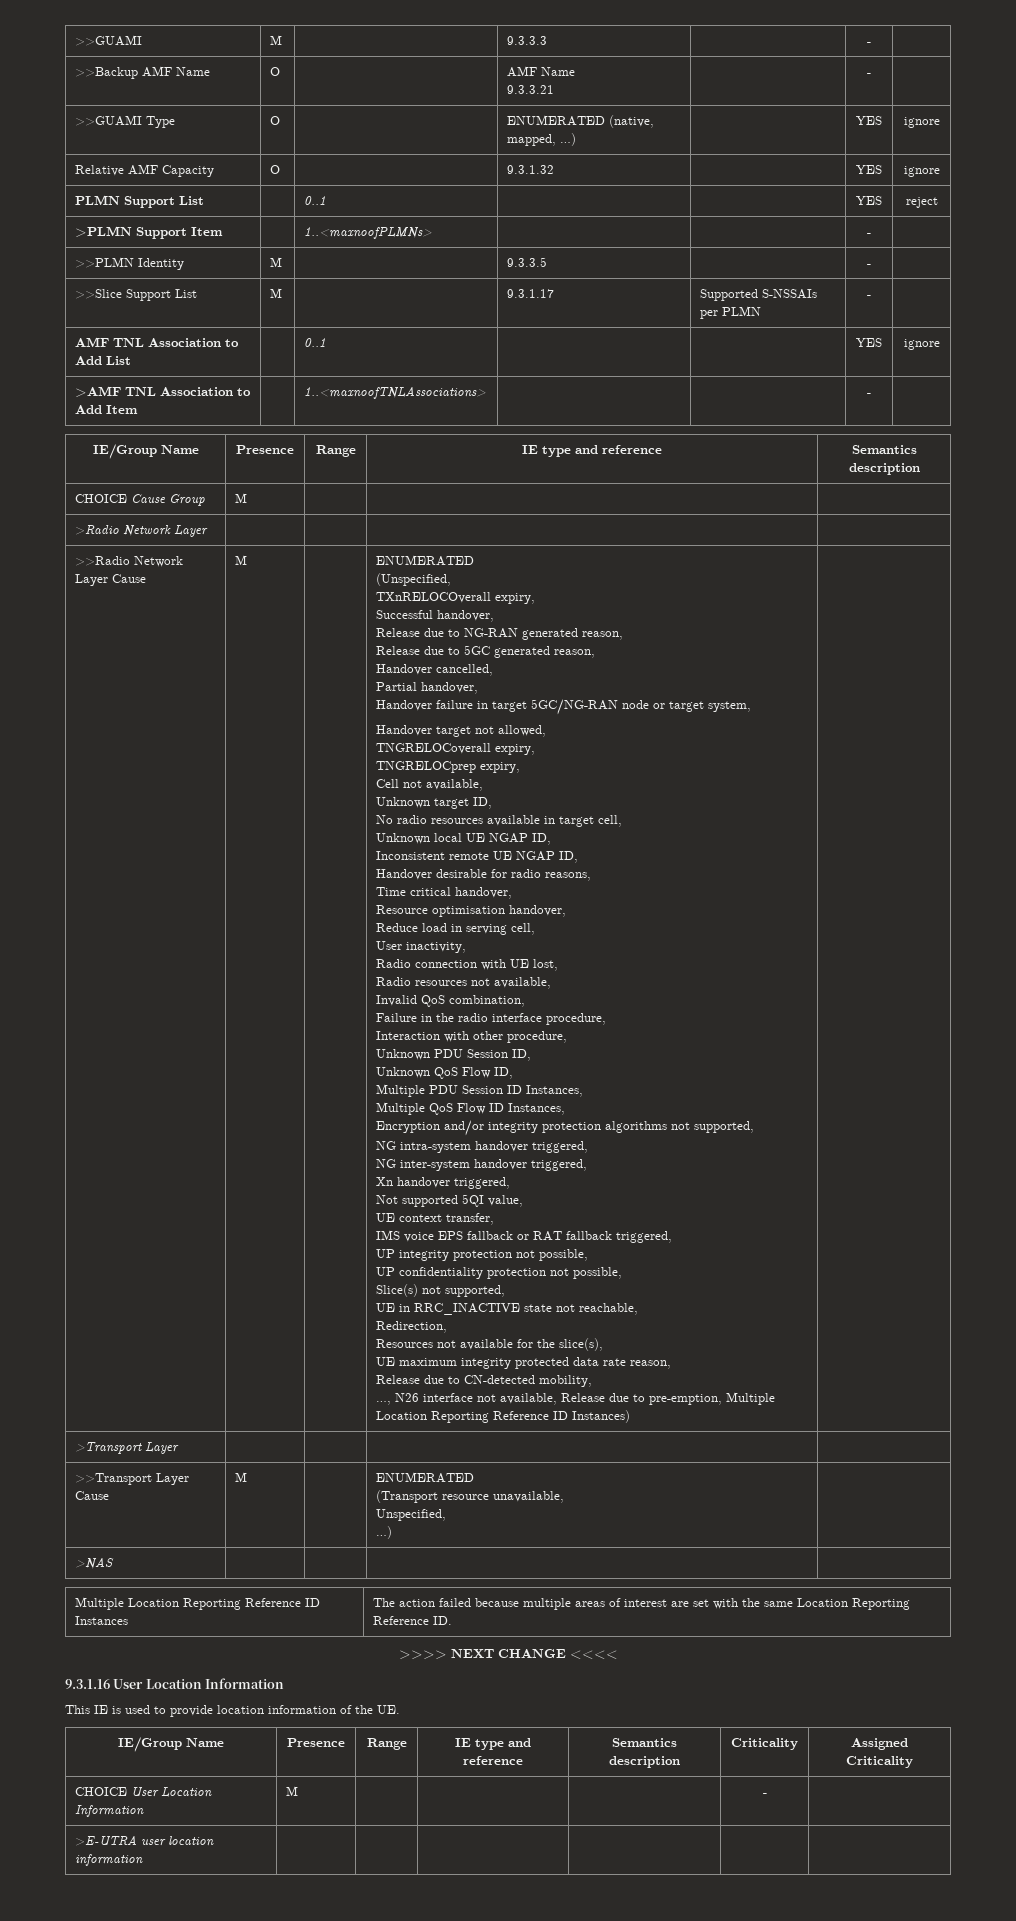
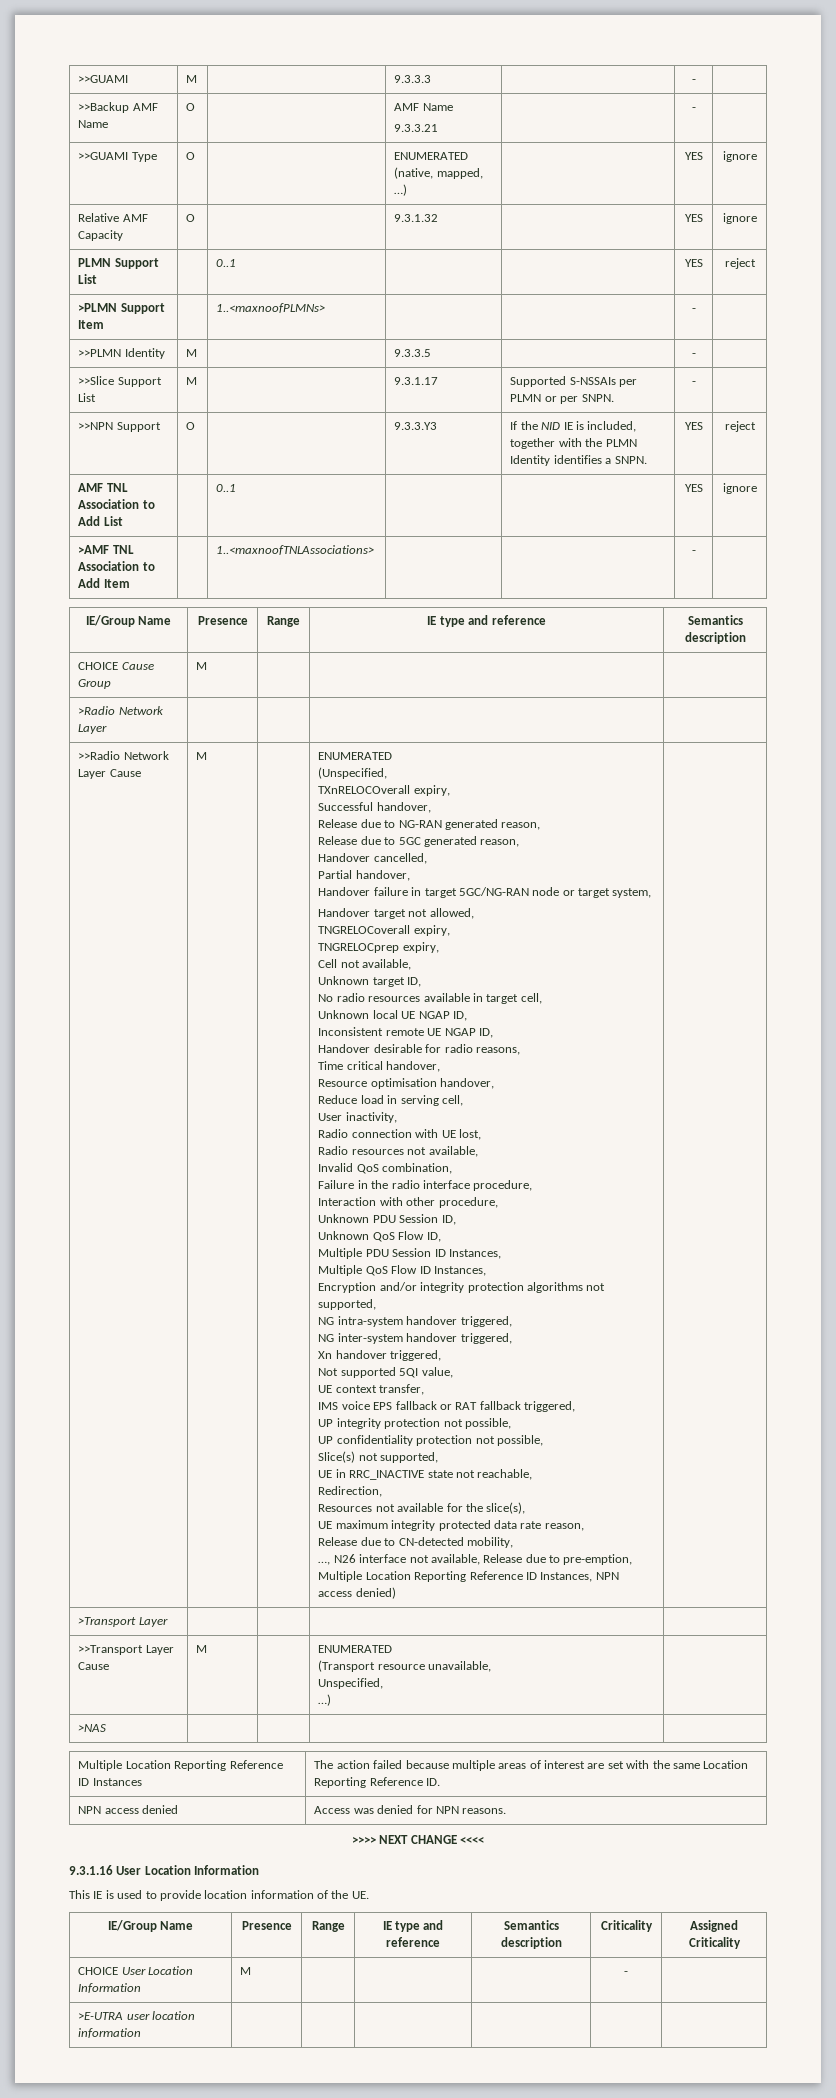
- >>Slice Support List | M | | 9.3.1.17 | Supported S-NSSAIs per PLMN | - |
+ >>Slice Support List | M | | 9.3.1.17 | Supported S-NSSAIs per PLMN or per SNPN. | - |
+ >>NPN Support | O | | 9.3.3.Y3 | If the NID IE is included, together with the PLMN Identity identifies a SNPN. | YES | reject
- …, N26 interface not available, Release due to pre-emption, Multiple Location Reporting Reference ID Instances)
+ …, N26 interface not available, Release due to pre-emption, Multiple Location Reporting Reference ID Instances, NPN access denied)
+ NPN access denied | Access was denied for NPN reasons.

